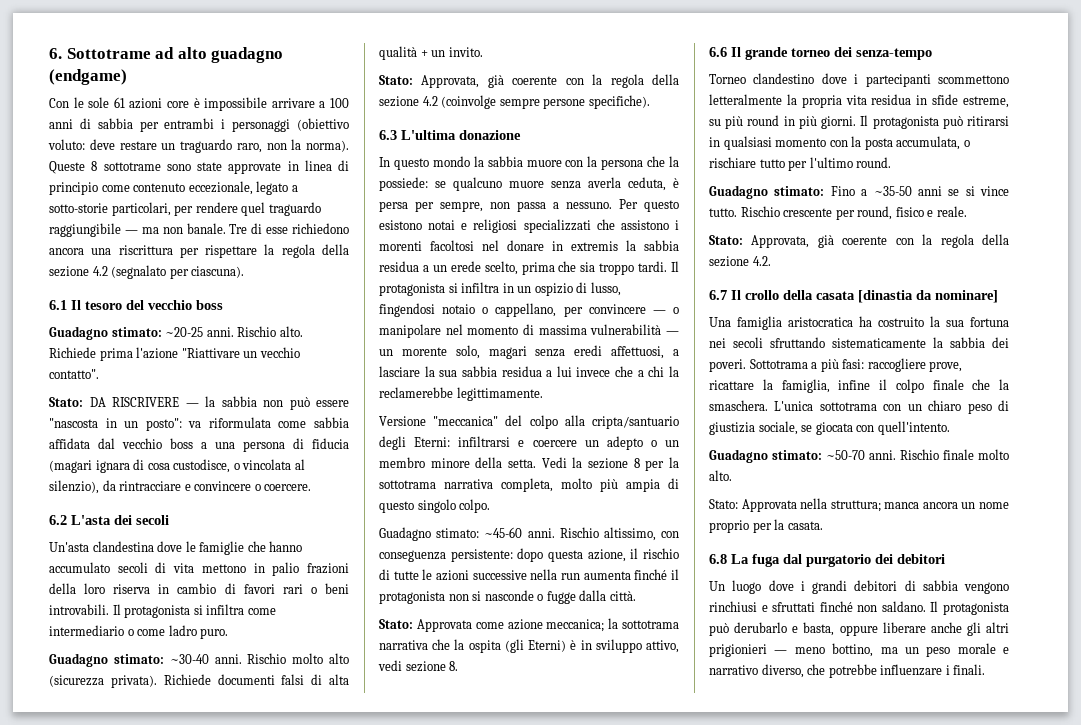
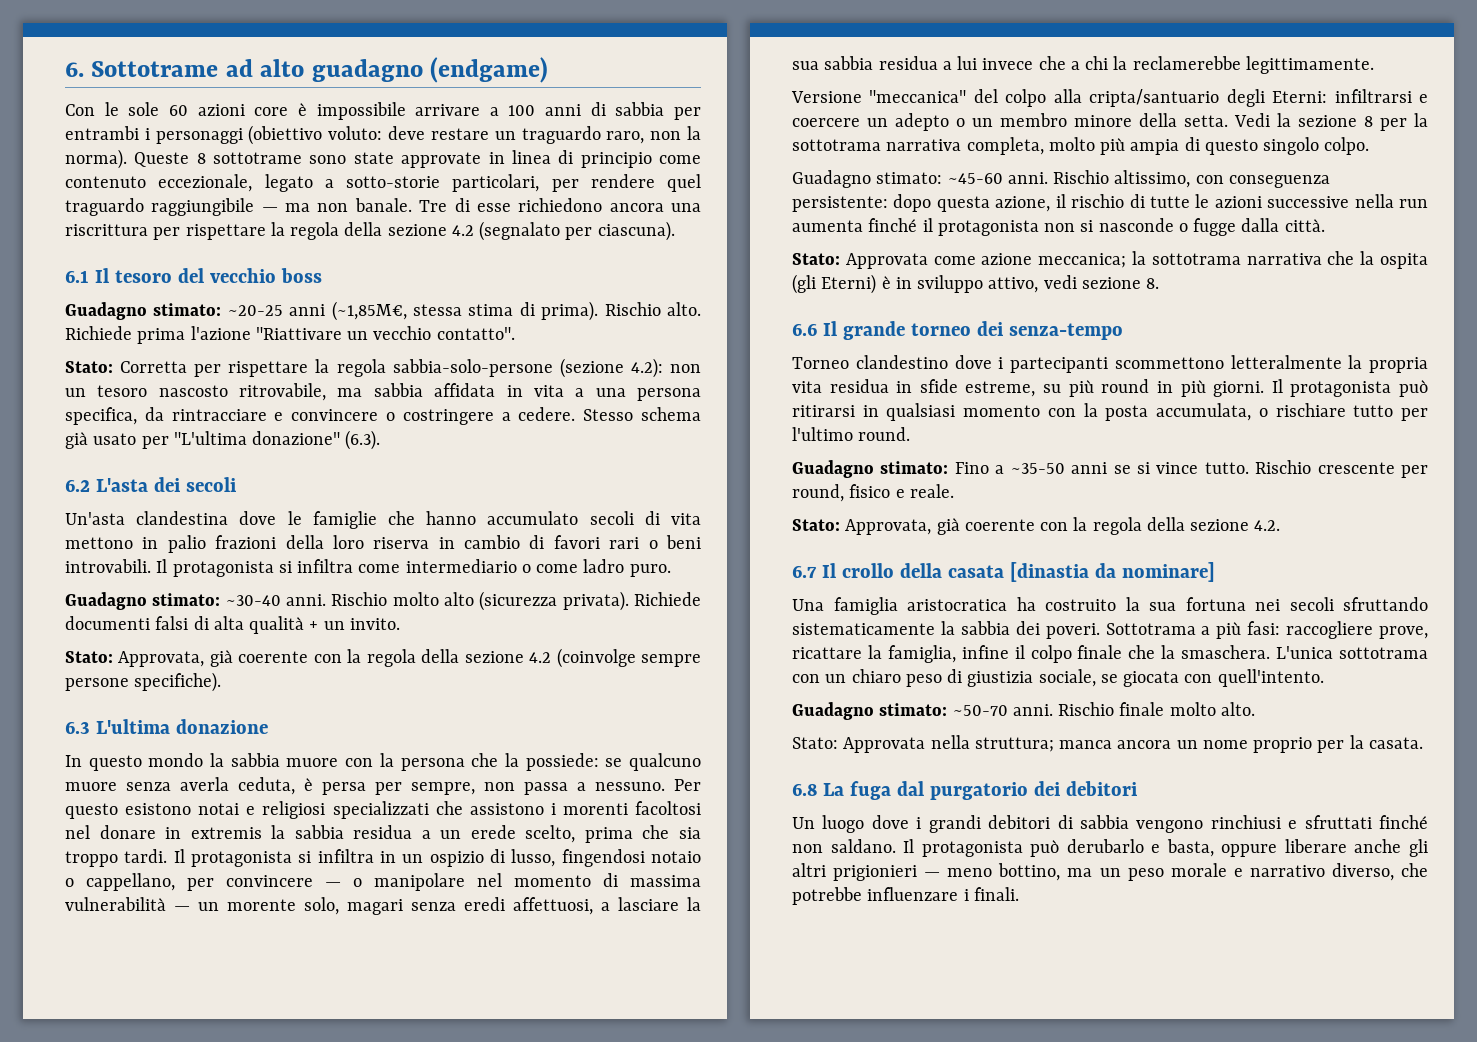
- Con le sole 61 azioni core è impossibile arrivare a 100 anni di sabbia per entrambi i personaggi (obiettivo voluto: deve restare un traguardo raro, non la norma).
+ Con le sole 60 azioni core è impossibile arrivare a 100 anni di sabbia per entrambi i personaggi (obiettivo voluto: deve restare un traguardo raro, non la norma).
- Guadagno stimato: ~20-25 anni.
+ Guadagno stimato: ~20-25 anni (~1,85M€, stessa stima di prima).
- Stato: DA RISCRIVERE — la sabbia non può essere "nascosta in un posto": va riformulata come sabbia affidata dal vecchio boss a una persona di fiducia (magari ignara di cosa custodisce, o vincolata al silenzio), da rintracciare e convincere o coercere.
+ Stato: Corretta per rispettare la regola sabbia-solo-persone (sezione 4.2): non un tesoro nascosto ritrovabile, ma sabbia affidata in vita a una persona specifica, da rintracciare e convincere o costringere a cedere. Stesso schema già usato per "L'ultima donazione" (6.3).

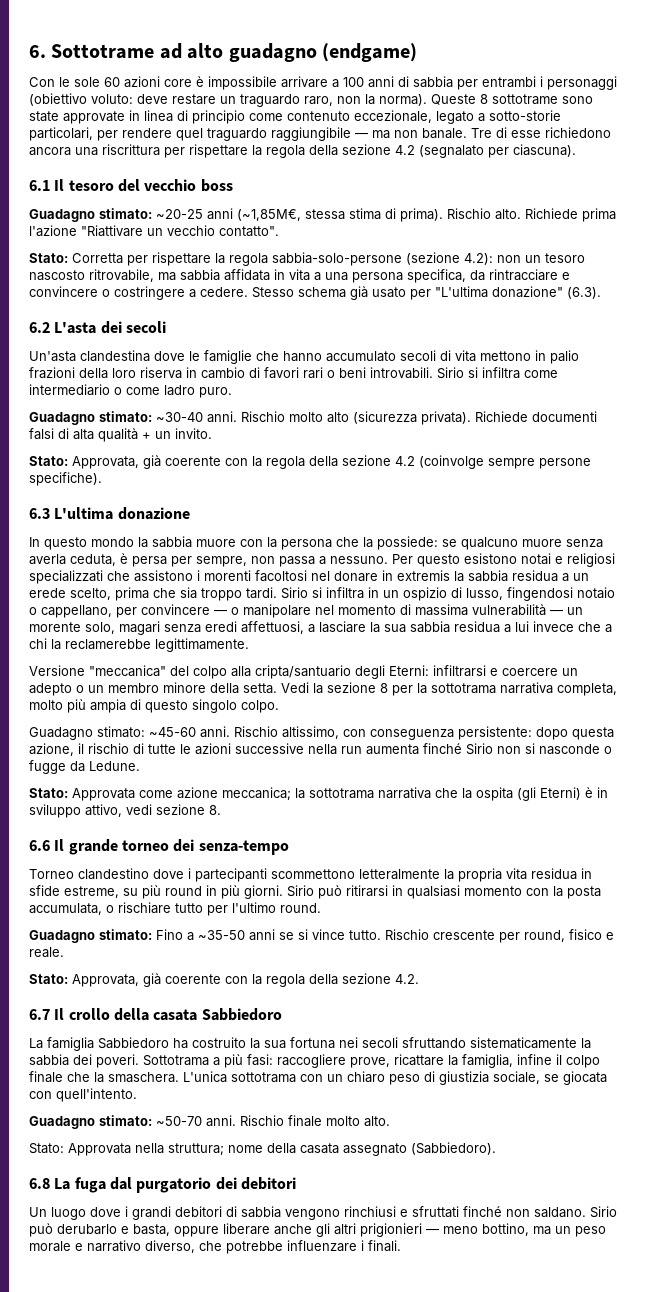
- Il protagonista si infiltra come intermediario o come ladro puro.
+ Sirio si infiltra come intermediario o come ladro puro.
- Il protagonista si infiltra in un ospizio di lusso, fingendosi notaio o cappellano, per convincere — o manipolare nel momento di massima vulnerabilità — un morente solo, magari senza eredi affettuosi, a lasciare la sua sabbia residua a lui invece che a chi la reclamerebbe legittimamente.
+ Sirio si infiltra in un ospizio di lusso, fingendosi notaio o cappellano, per convincere — o manipolare nel momento di massima vulnerabilità — un morente solo, magari senza eredi affettuosi, a lasciare la sua sabbia residua a lui invece che a chi la reclamerebbe legittimamente.
- Rischio altissimo, con conseguenza persistente: dopo questa azione, il rischio di tutte le azioni successive nella run aumenta finché il protagonista non si nasconde o fugge dalla città.
+ Rischio altissimo, con conseguenza persistente: dopo questa azione, il rischio di tutte le azioni successive nella run aumenta finché Sirio non si nasconde o fugge da Ledune.
- Il protagonista può ritirarsi in qualsiasi momento con la posta accumulata, o rischiare tutto per l'ultimo round.
+ Sirio può ritirarsi in qualsiasi momento con la posta accumulata, o rischiare tutto per l'ultimo round.
- 6.7 Il crollo della casata [dinastia da nominare]
- Una famiglia aristocratica ha costruito la sua fortuna nei secoli sfruttando sistematicamente la sabbia dei poveri.
+ 6.7 Il crollo della casata Sabbiedoro
+ La famiglia Sabbiedoro ha costruito la sua fortuna nei secoli sfruttando sistematicamente la sabbia dei poveri.
- Stato: Approvata nella struttura; manca ancora un nome proprio per la casata.
+ Stato: Approvata nella struttura; nome della casata assegnato (Sabbiedoro).
- Il protagonista può derubarlo e basta, oppure liberare anche gli altri prigionieri — meno bottino, ma un peso morale e narrativo diverso, che potrebbe influenzare i finali.
+ Sirio può derubarlo e basta, oppure liberare anche gli altri prigionieri — meno bottino, ma un peso morale e narrativo diverso, che potrebbe influenzare i finali.

